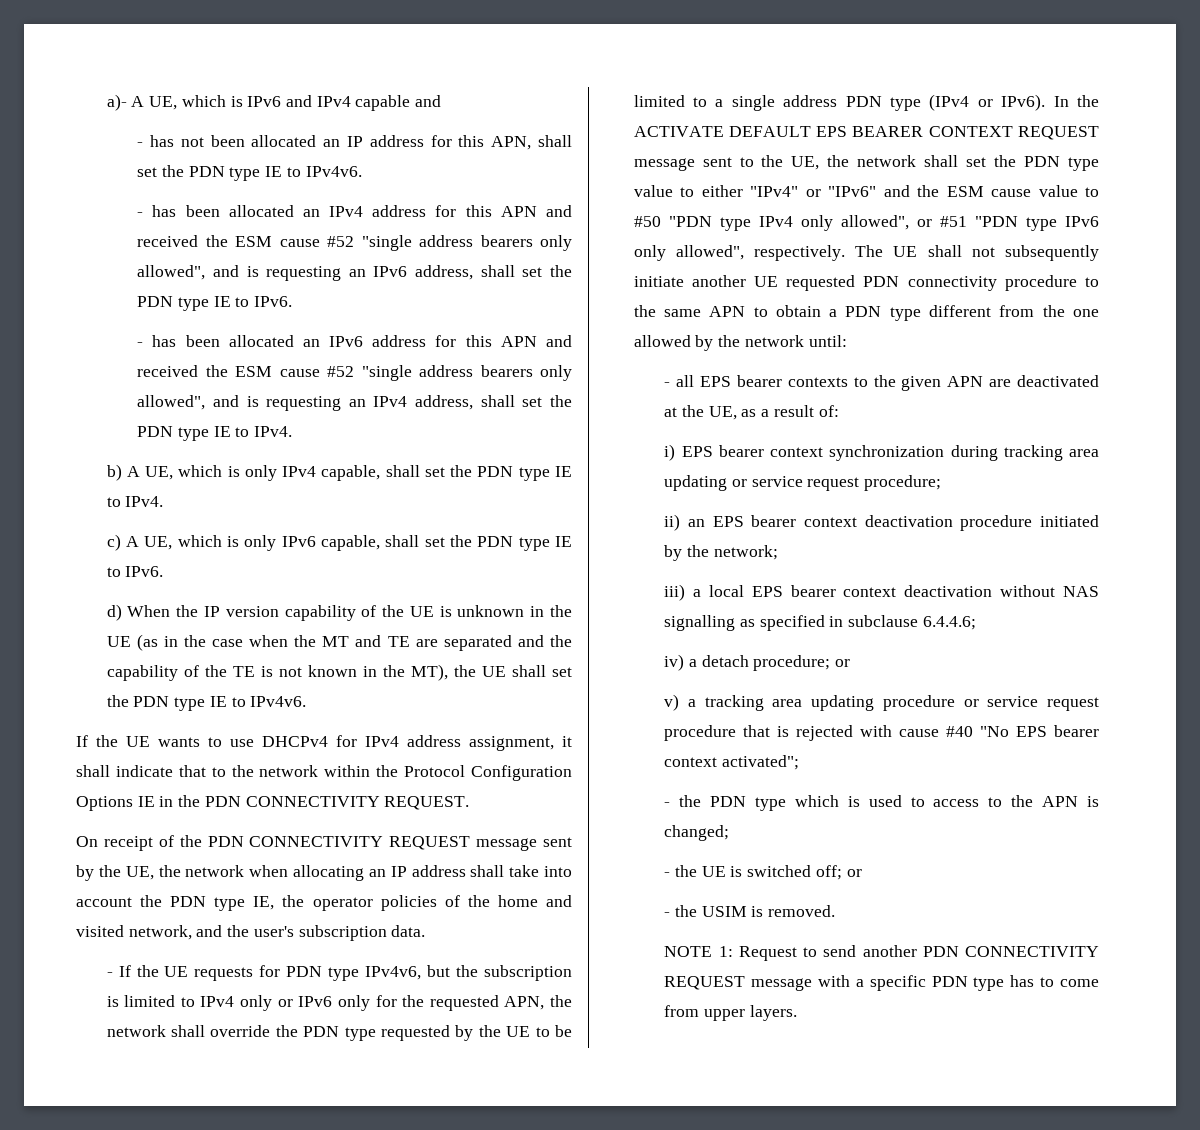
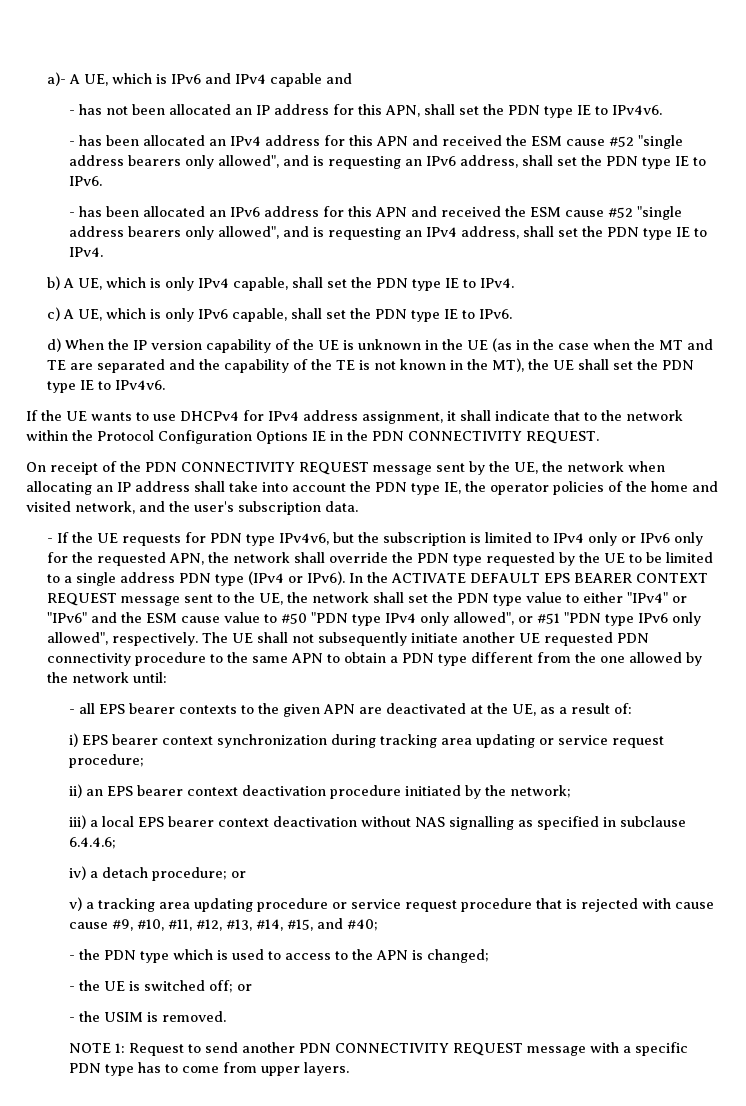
- v) a tracking area updating procedure or service request procedure that is rejected with cause #40 "No EPS bearer context activated";
+ v) a tracking area updating procedure or service request procedure that is rejected with cause cause #9, #10, #11, #12, #13, #14, #15, and #40;

